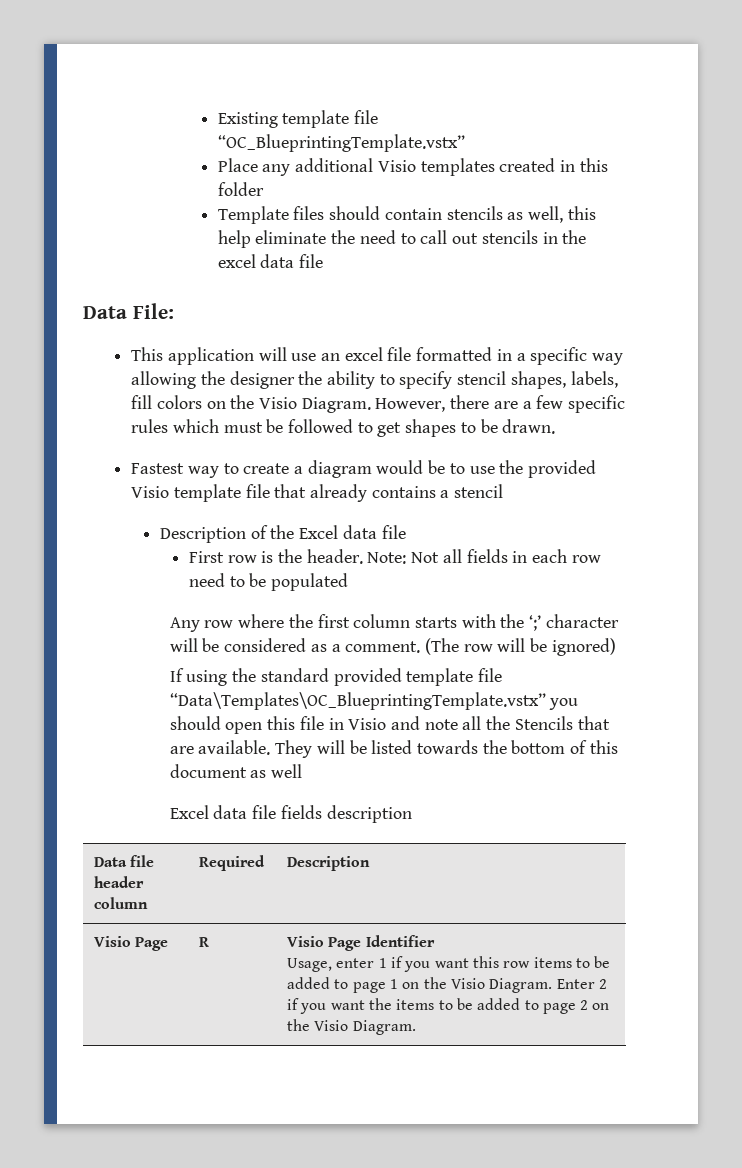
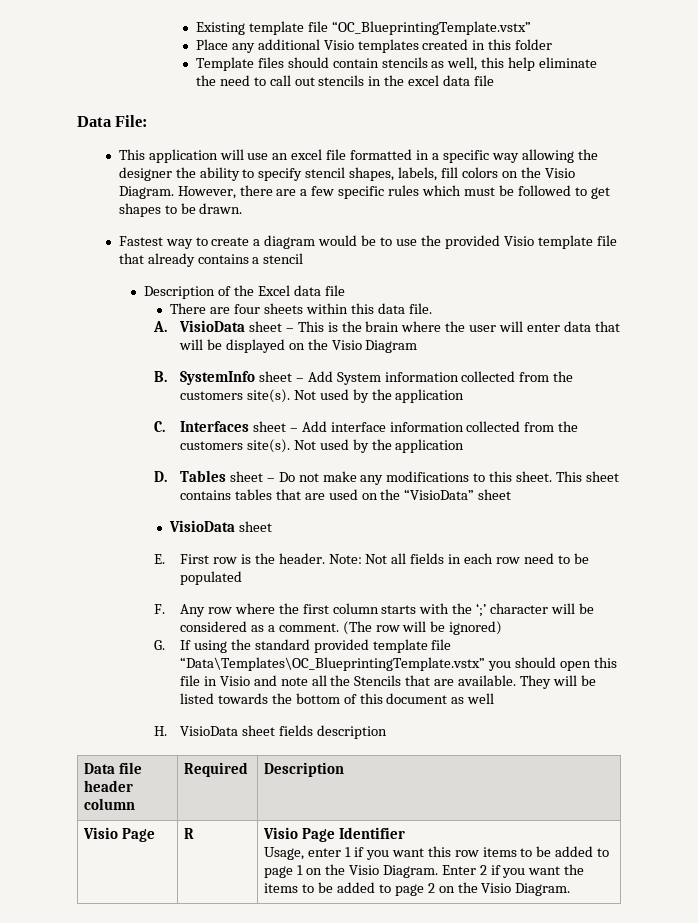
- First row is the header.
+ There are four sheets within this data file.
+ A. VisioData sheet – This is the brain where the user will enter data that will be displayed on the Visio Diagram
+ B. SystemInfo sheet – Add System information collected from the customers site(s). Not used by the application
+ C. Interfaces sheet – Add interface information collected from the customers site(s). Not used by the application
+ D. Tables sheet – Do not make any modifications to this sheet. This sheet contains tables that are used on the “VisioData” sheet
+ VisioData sheet
+ E. First row is the header.
- Any row where the first column starts with the ‘;’ character will be considered as a comment.
+ F. Any row where the first column starts with the ‘;’ character will be considered as a comment.
- If using the standard provided template file “Data\Templates\OC_BlueprintingTemplate.vstx” you should open this file in Visio and note all the Stencils that are available.
+ G. If using the standard provided template file “Data\Templates\OC_BlueprintingTemplate.vstx” you should open this file in Visio and note all the Stencils that are available.
- Excel data file fields description
+ H. VisioData sheet fields description

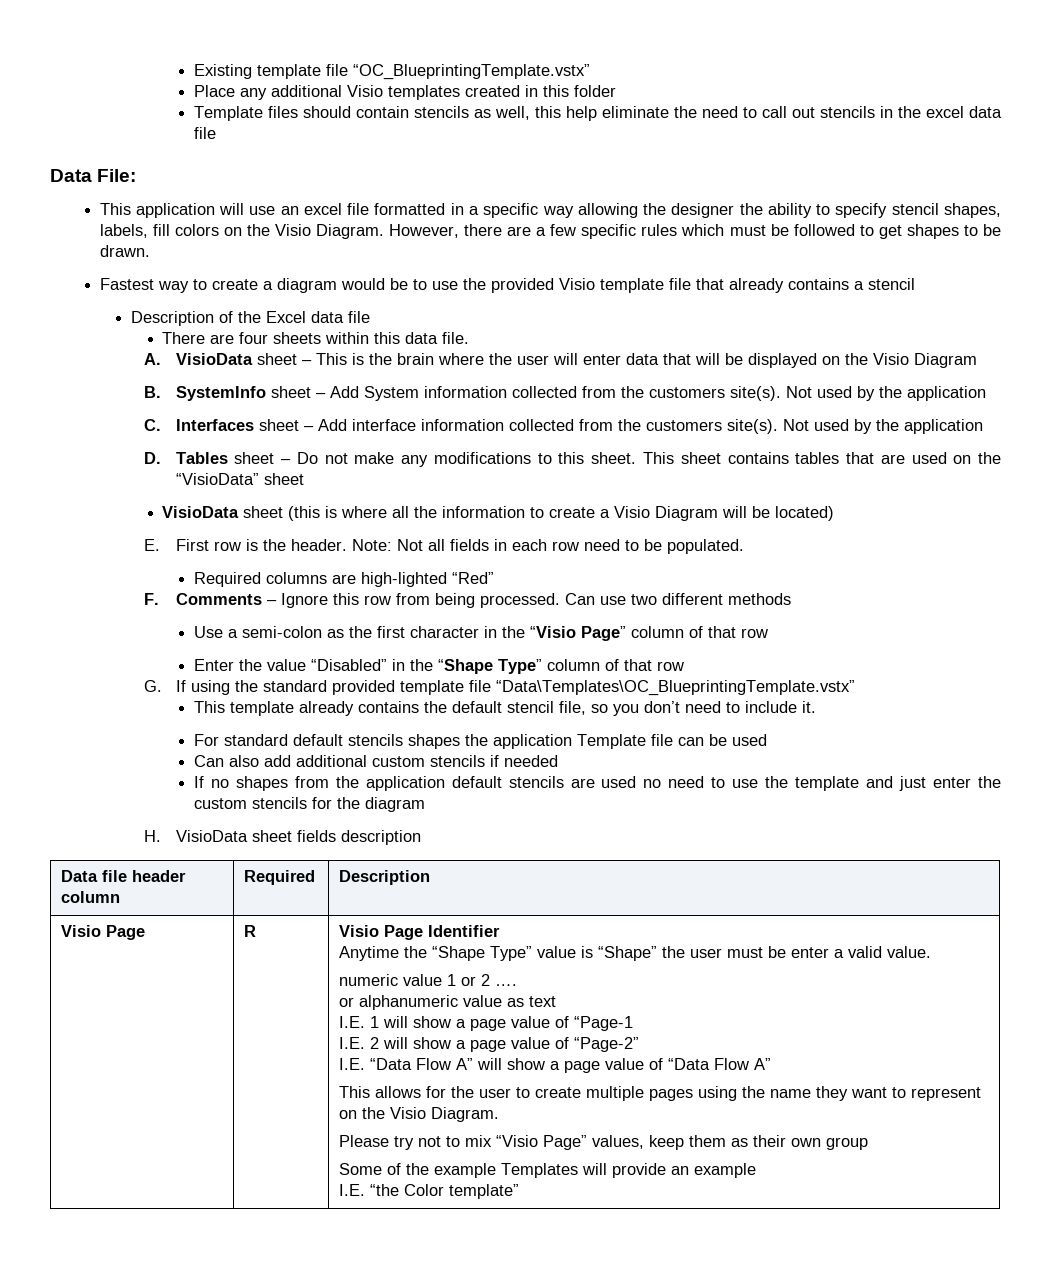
  This sheet contains tables that are used on the “VisioData” sheet
- VisioData sheet
+ VisioData sheet (this is where all the information to create a Visio Diagram will be located)
- Note: Not all fields in each row need to be populated
- F. Any row where the first column starts with the ‘;’ character will be considered as a comment. (The row will be ignored)
+ Note: Not all fields in each row need to be populated.
+ Required columns are high-lighted “Red”
+ F. Comments – Ignore this row from being processed. Can use two different methods
+ Use a semi-colon as the first character in the “Visio Page” column of that row
+ Enter the value “Disabled” in the “Shape Type” column of that row
- G. If using the standard provided template file “Data\Templates\OC_BlueprintingTemplate.vstx” you should open this file in Visio and note all the Stencils that are available. They will be listed towards the bottom of this document as well
+ G. If using the standard provided template file “Data\Templates\OC_BlueprintingTemplate.vstx”
+ This template already contains the default stencil file, so you don’t need to include it.
+ For standard default stencils shapes the application Template file can be used
+ Can also add additional custom stencils if needed
+ If no shapes from the application default stencils are used no need to use the template and just enter the custom stencils for the diagram
- Usage, enter 1 if you want this row items to be added to page 1 on the Visio Diagram. Enter 2 if you want the items to be added to page 2 on the Visio Diagram.
+ Anytime the “Shape Type” value is “Shape” the user must be enter a valid value.
+ numeric value 1 or 2 ….
+ or alphanumeric value as text
+ I.E. 1 will show a page value of “Page-1
+ I.E. 2 will show a page value of “Page-2”
+ I.E. “Data Flow A” will show a page value of “Data Flow A”
+ This allows for the user to create multiple pages using the name they want to represent on the Visio Diagram.
+ Please try not to mix “Visio Page” values, keep them as their own group
+ Some of the example Templates will provide an example
+ I.E. “the Color template”

